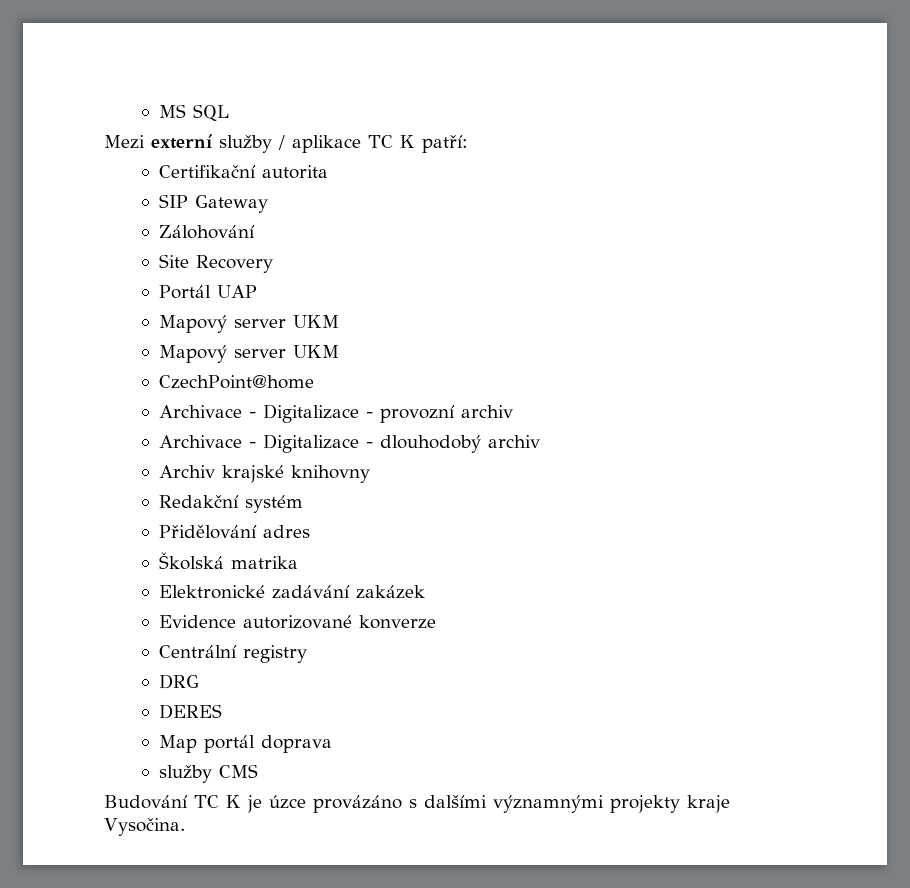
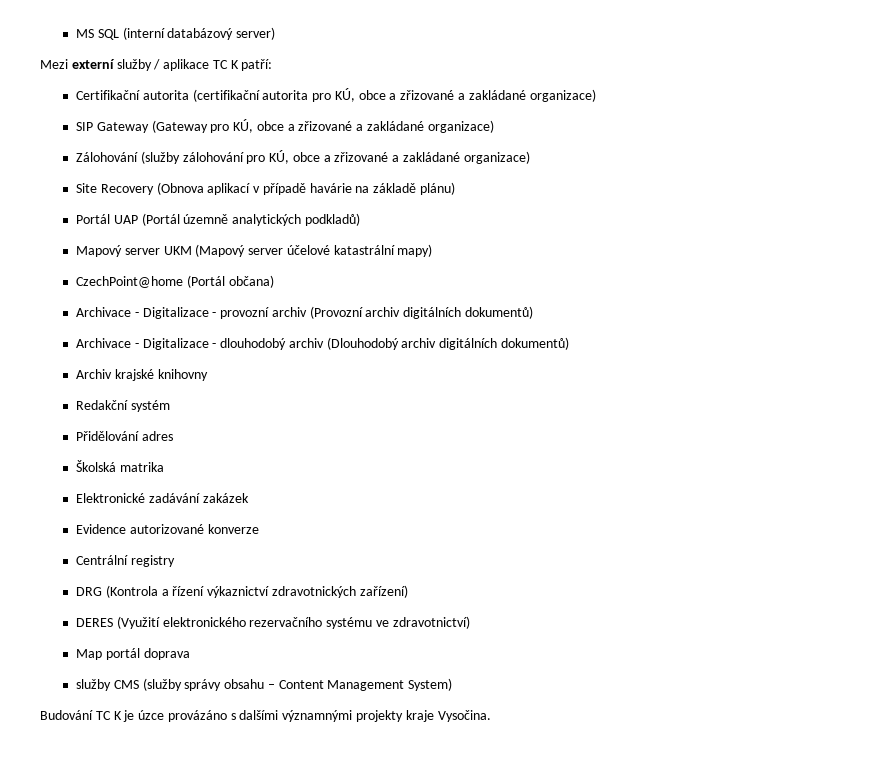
- MS SQL
+ MS SQL (interní databázový server)
- Certifikační autorita
- SIP Gateway
- Zálohování
- Site Recovery
- Portál UAP
- Mapový server UKM
- Mapový server UKM
+ Certifikační autorita (certifikační autorita pro KÚ, obce a zřizované a zakládané organizace)
+ SIP Gateway (Gateway pro KÚ, obce a zřizované a zakládané organizace)
+ Zálohování (služby zálohování pro KÚ, obce a zřizované a zakládané organizace)
+ Site Recovery (Obnova aplikací v případě havárie na základě plánu)
+ Portál UAP (Portál územně analytických podkladů)
+ Mapový server UKM (Mapový server účelové katastrální mapy)
- CzechPoint@home
+ CzechPoint@home (Portál občana)
- Archivace - Digitalizace - provozní archiv
+ Archivace - Digitalizace - provozní archiv (Provozní archiv digitálních dokumentů)
- Archivace - Digitalizace - dlouhodobý archiv
+ Archivace - Digitalizace - dlouhodobý archiv (Dlouhodobý archiv digitálních dokumentů)
- DRG
- DERES
+ DRG (Kontrola a řízení výkaznictví zdravotnických zařízení)
+ DERES (Využití elektronického rezervačního systému ve zdravotnictví)
- služby CMS
+ služby CMS (služby správy obsahu – Content Management System)

